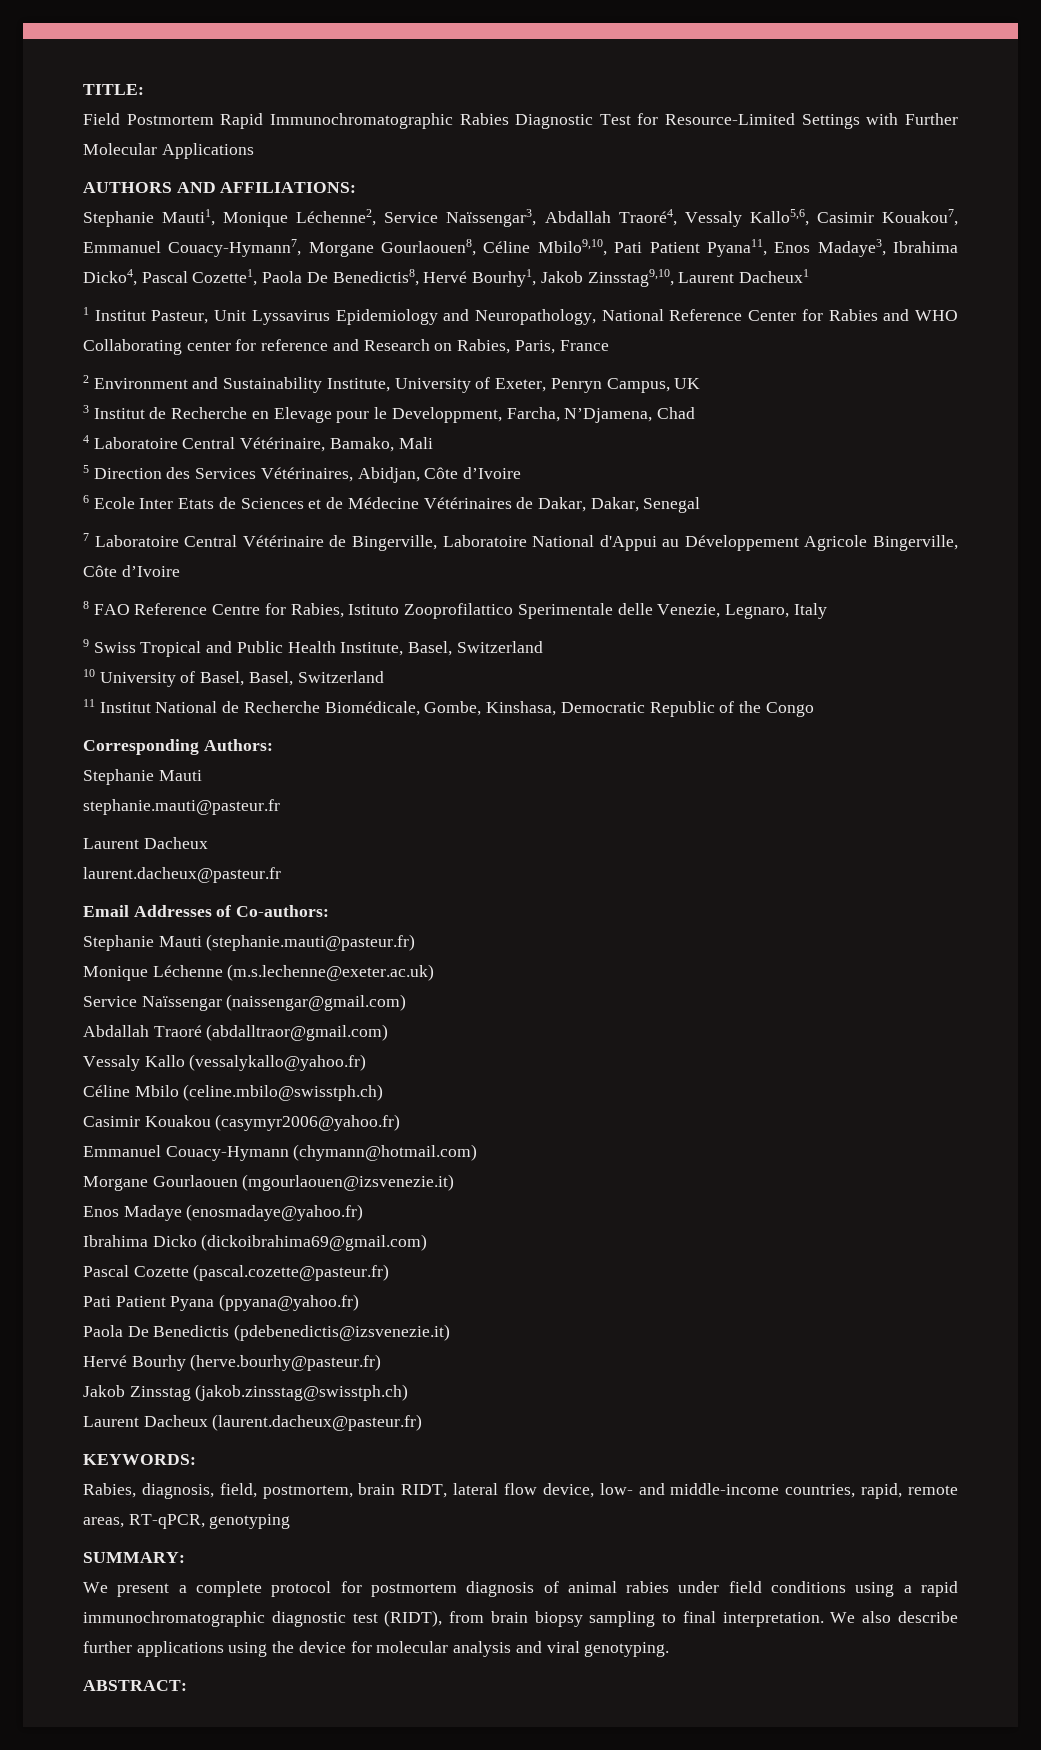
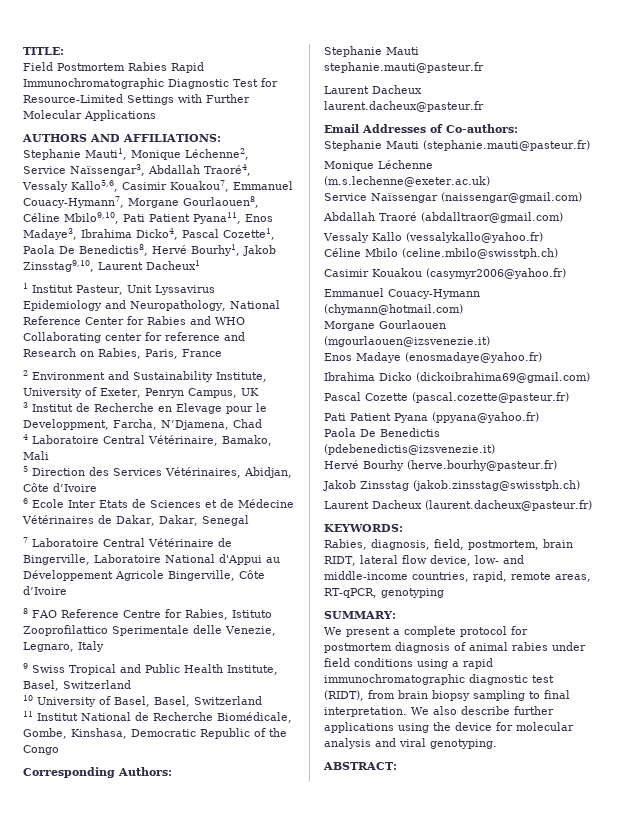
- Field Postmortem Rapid Immunochromatographic Rabies Diagnostic Test for Resource-Limited Settings with Further Molecular Applications
+ Field Postmortem Rabies Rapid Immunochromatographic Diagnostic Test for Resource-Limited Settings with Further Molecular Applications

